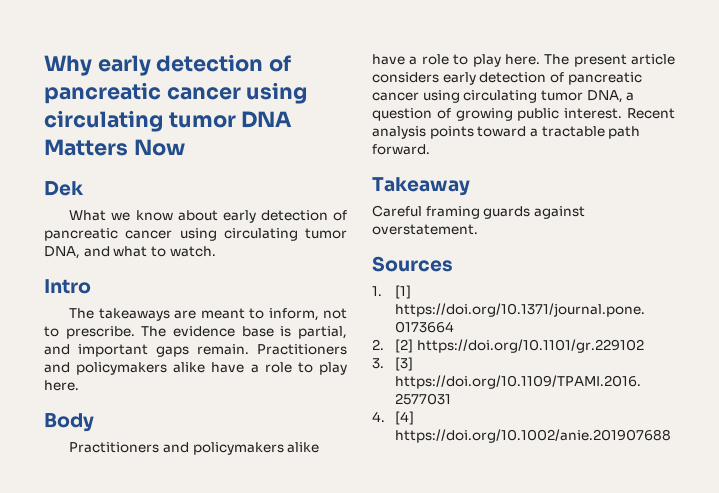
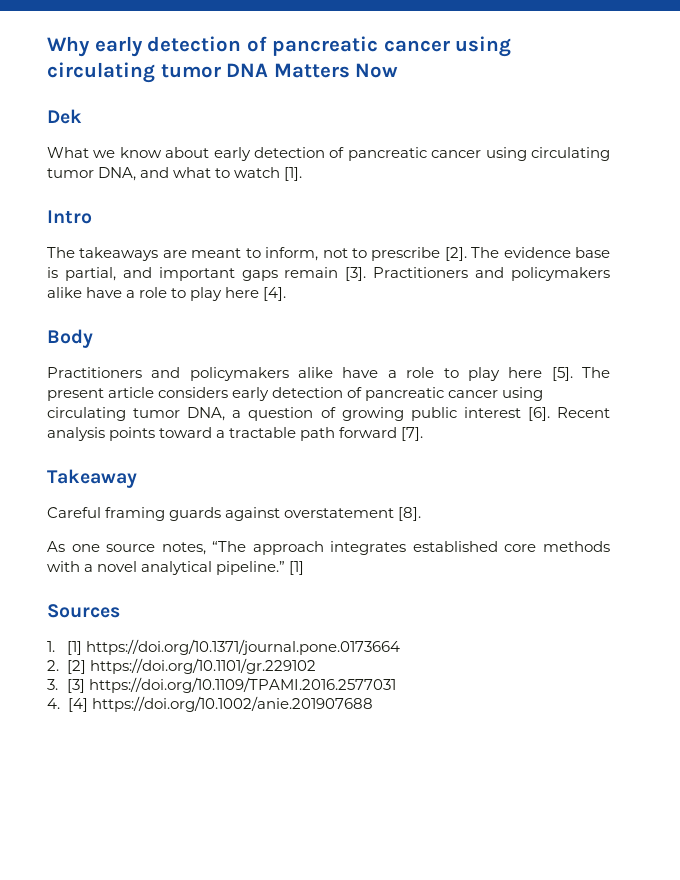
- What we know about early detection of pancreatic cancer using circulating tumor DNA, and what to watch.
+ What we know about early detection of pancreatic cancer using circulating tumor DNA, and what to watch [1].
- The takeaways are meant to inform, not to prescribe.
+ The takeaways are meant to inform, not to prescribe [2].
- The evidence base is partial, and important gaps remain. Practitioners and policymakers alike have a role to play here.
+ The evidence base is partial, and important gaps remain [3]. Practitioners and policymakers alike have a role to play here [4].
  Body
- Practitioners and policymakers alike have a role to play here.
+ Practitioners and policymakers alike have a role to play here [5].
- The present article considers early detection of pancreatic cancer using circulating tumor DNA, a question of growing public interest.
+ The present article considers early detection of pancreatic cancer using circulating tumor DNA, a question of growing public interest [6].
- Recent analysis points toward a tractable path forward.
+ Recent analysis points toward a tractable path forward [7].
- Careful framing guards against overstatement.
+ Careful framing guards against overstatement [8].
+ As one source notes, “The approach integrates established core methods with a novel analytical pipeline.” [1]

